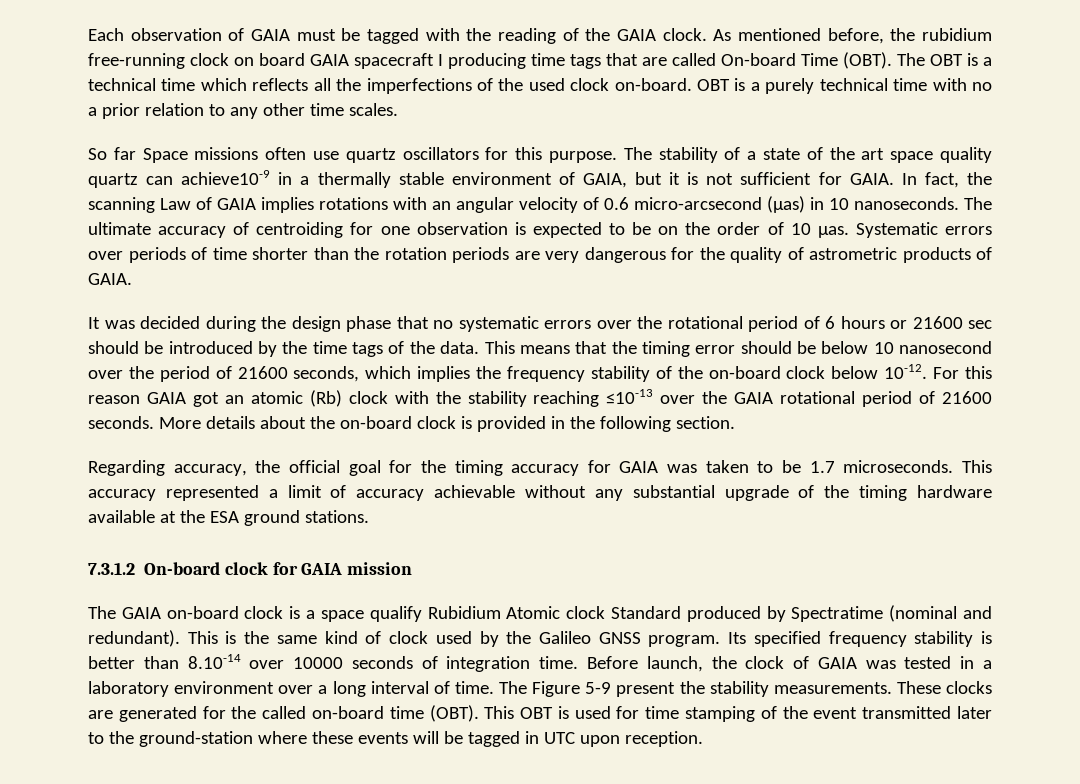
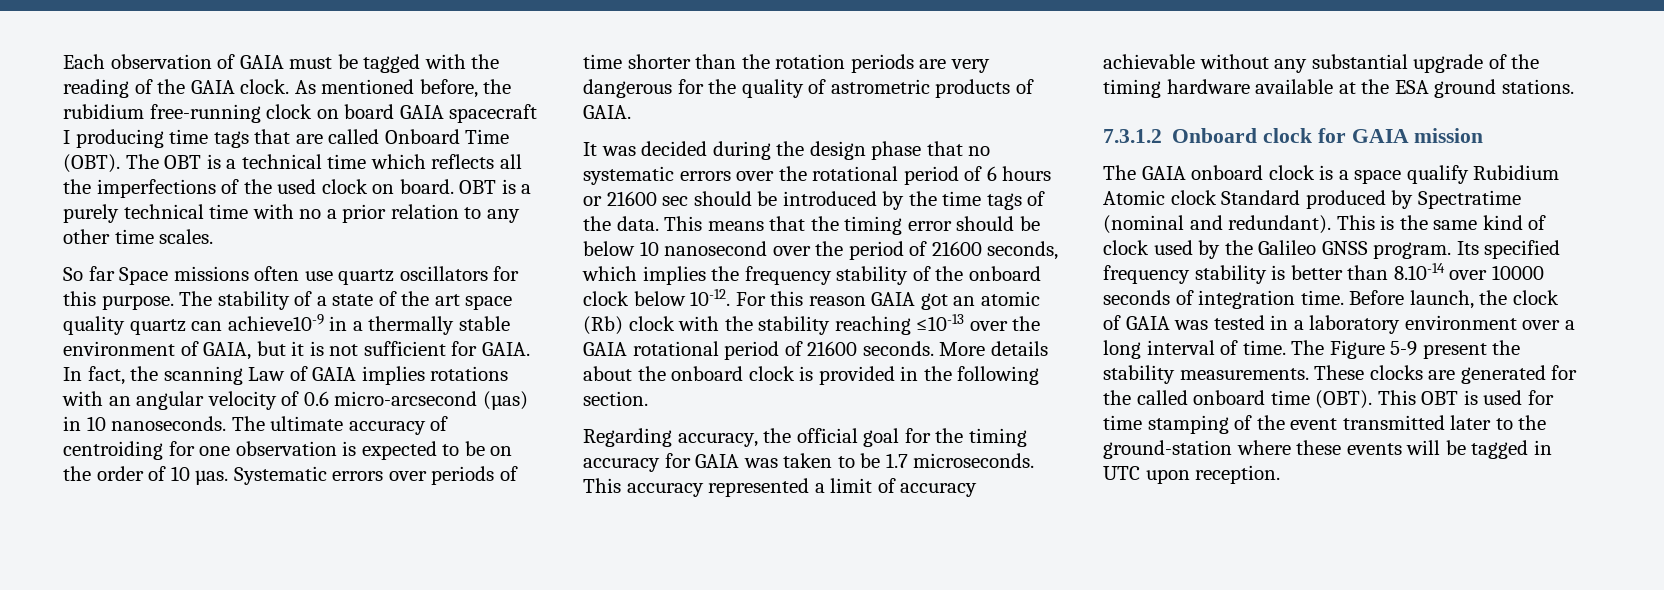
- As mentioned before, the rubidium free-running clock on board GAIA spacecraft I producing time tags that are called On-board Time (OBT).
+ As mentioned before, the rubidium free-running clock on board GAIA spacecraft I producing time tags that are called Onboard Time (OBT).
- The OBT is a technical time which reflects all the imperfections of the used clock on-board.
+ The OBT is a technical time which reflects all the imperfections of the used clock on board.
- This means that the timing error should be below 10 nanosecond over the period of 21600 seconds, which implies the frequency stability of the on-board clock below 10-12.
+ This means that the timing error should be below 10 nanosecond over the period of 21600 seconds, which implies the frequency stability of the onboard clock below 10-12.
- More details about the on-board clock is provided in the following section.
+ More details about the onboard clock is provided in the following section.
- 7.3.1.2 On-board clock for GAIA mission
+ 7.3.1.2 Onboard clock for GAIA mission
- The GAIA on-board clock is a space qualify Rubidium Atomic clock Standard produced by Spectratime (nominal and redundant).
+ The GAIA onboard clock is a space qualify Rubidium Atomic clock Standard produced by Spectratime (nominal and redundant).
- These clocks are generated for the called on-board time (OBT).
+ These clocks are generated for the called onboard time (OBT).

